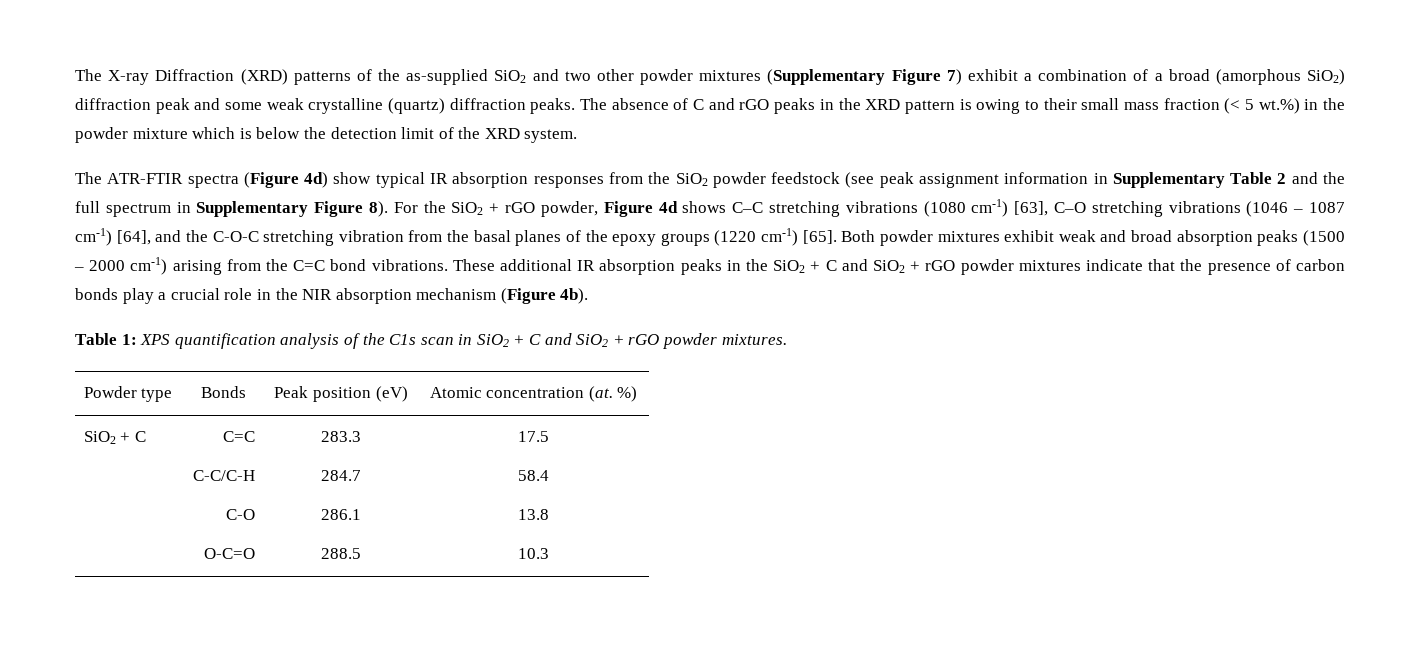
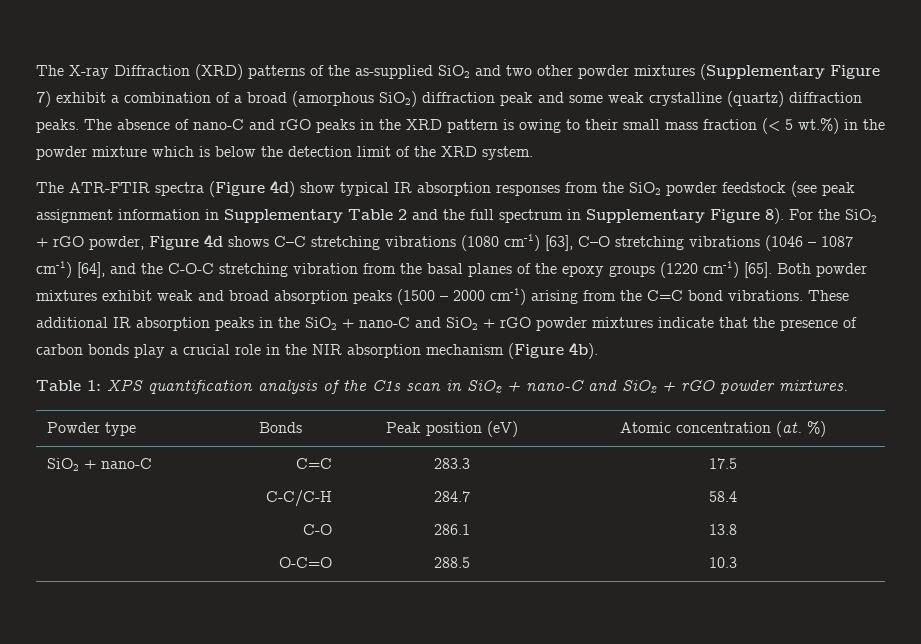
- The absence of C and rGO peaks in the XRD pattern is owing to their small mass fraction (< 5 wt.%) in the powder mixture which is below the detection limit of the XRD system.
+ The absence of nano-C and rGO peaks in the XRD pattern is owing to their small mass fraction (< 5 wt.%) in the powder mixture which is below the detection limit of the XRD system.
- These additional IR absorption peaks in the SiO2 + C and SiO2 + rGO powder mixtures indicate that the presence of carbon bonds play a crucial role in the NIR absorption mechanism (Figure 4b).
+ These additional IR absorption peaks in the SiO2 + nano-C and SiO2 + rGO powder mixtures indicate that the presence of carbon bonds play a crucial role in the NIR absorption mechanism (Figure 4b).
- Table 1: XPS quantification analysis of the C1s scan in SiO2 + C and SiO2 + rGO powder mixtures.
+ Table 1: XPS quantification analysis of the C1s scan in SiO2 + nano-C and SiO2 + rGO powder mixtures.
- SiO2 + C | C=C
+ SiO2 + nano-C | C=C

